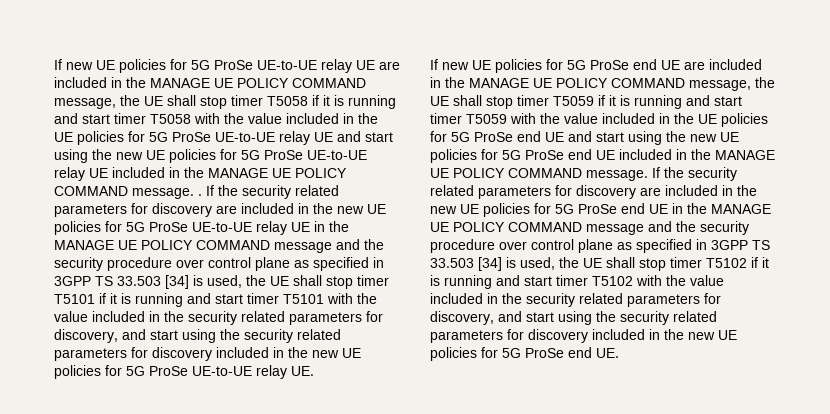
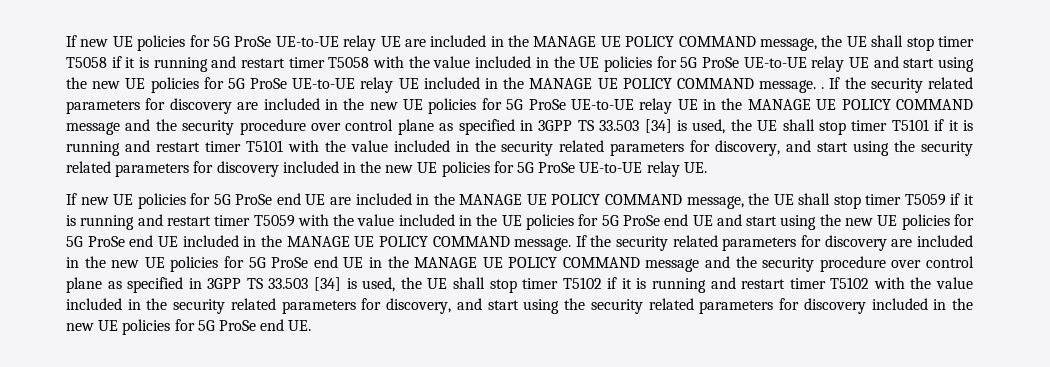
- If new UE policies for 5G ProSe UE-to-UE relay UE are included in the MANAGE UE POLICY COMMAND message, the UE shall stop timer T5058 if it is running and start timer T5058 with the value included in the UE policies for 5G ProSe UE-to-UE relay UE and start using the new UE policies for 5G ProSe UE-to-UE relay UE included in the MANAGE UE POLICY COMMAND message. .
+ If new UE policies for 5G ProSe UE-to-UE relay UE are included in the MANAGE UE POLICY COMMAND message, the UE shall stop timer T5058 if it is running and restart timer T5058 with the value included in the UE policies for 5G ProSe UE-to-UE relay UE and start using the new UE policies for 5G ProSe UE-to-UE relay UE included in the MANAGE UE POLICY COMMAND message. .
- If the security related parameters for discovery are included in the new UE policies for 5G ProSe UE-to-UE relay UE in the MANAGE UE POLICY COMMAND message and the security procedure over control plane as specified in 3GPP TS 33.503 [34] is used, the UE shall stop timer T5101 if it is running and start timer T5101 with the value included in the security related parameters for discovery, and start using the security related parameters for discovery included in the new UE policies for 5G ProSe UE-to-UE relay UE.
+ If the security related parameters for discovery are included in the new UE policies for 5G ProSe UE-to-UE relay UE in the MANAGE UE POLICY COMMAND message and the security procedure over control plane as specified in 3GPP TS 33.503 [34] is used, the UE shall stop timer T5101 if it is running and restart timer T5101 with the value included in the security related parameters for discovery, and start using the security related parameters for discovery included in the new UE policies for 5G ProSe UE-to-UE relay UE.
- If new UE policies for 5G ProSe end UE are included in the MANAGE UE POLICY COMMAND message, the UE shall stop timer T5059 if it is running and start timer T5059 with the value included in the UE policies for 5G ProSe end UE and start using the new UE policies for 5G ProSe end UE included in the MANAGE UE POLICY COMMAND message.
+ If new UE policies for 5G ProSe end UE are included in the MANAGE UE POLICY COMMAND message, the UE shall stop timer T5059 if it is running and restart timer T5059 with the value included in the UE policies for 5G ProSe end UE and start using the new UE policies for 5G ProSe end UE included in the MANAGE UE POLICY COMMAND message.
- If the security related parameters for discovery are included in the new UE policies for 5G ProSe end UE in the MANAGE UE POLICY COMMAND message and the security procedure over control plane as specified in 3GPP TS 33.503 [34] is used, the UE shall stop timer T5102 if it is running and start timer T5102 with the value included in the security related parameters for discovery, and start using the security related parameters for discovery included in the new UE policies for 5G ProSe end UE.
+ If the security related parameters for discovery are included in the new UE policies for 5G ProSe end UE in the MANAGE UE POLICY COMMAND message and the security procedure over control plane as specified in 3GPP TS 33.503 [34] is used, the UE shall stop timer T5102 if it is running and restart timer T5102 with the value included in the security related parameters for discovery, and start using the security related parameters for discovery included in the new UE policies for 5G ProSe end UE.

